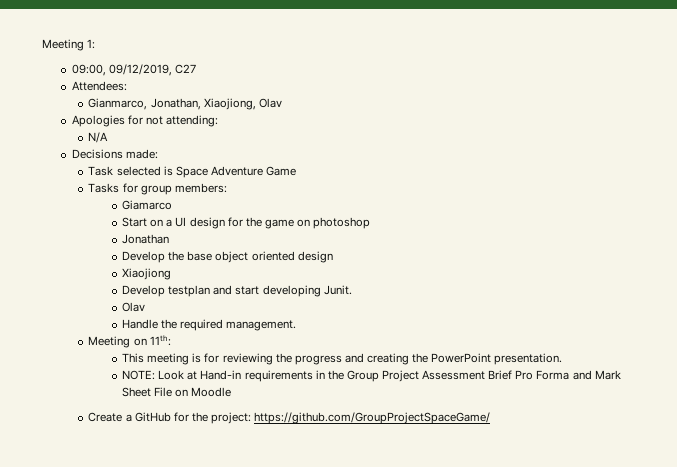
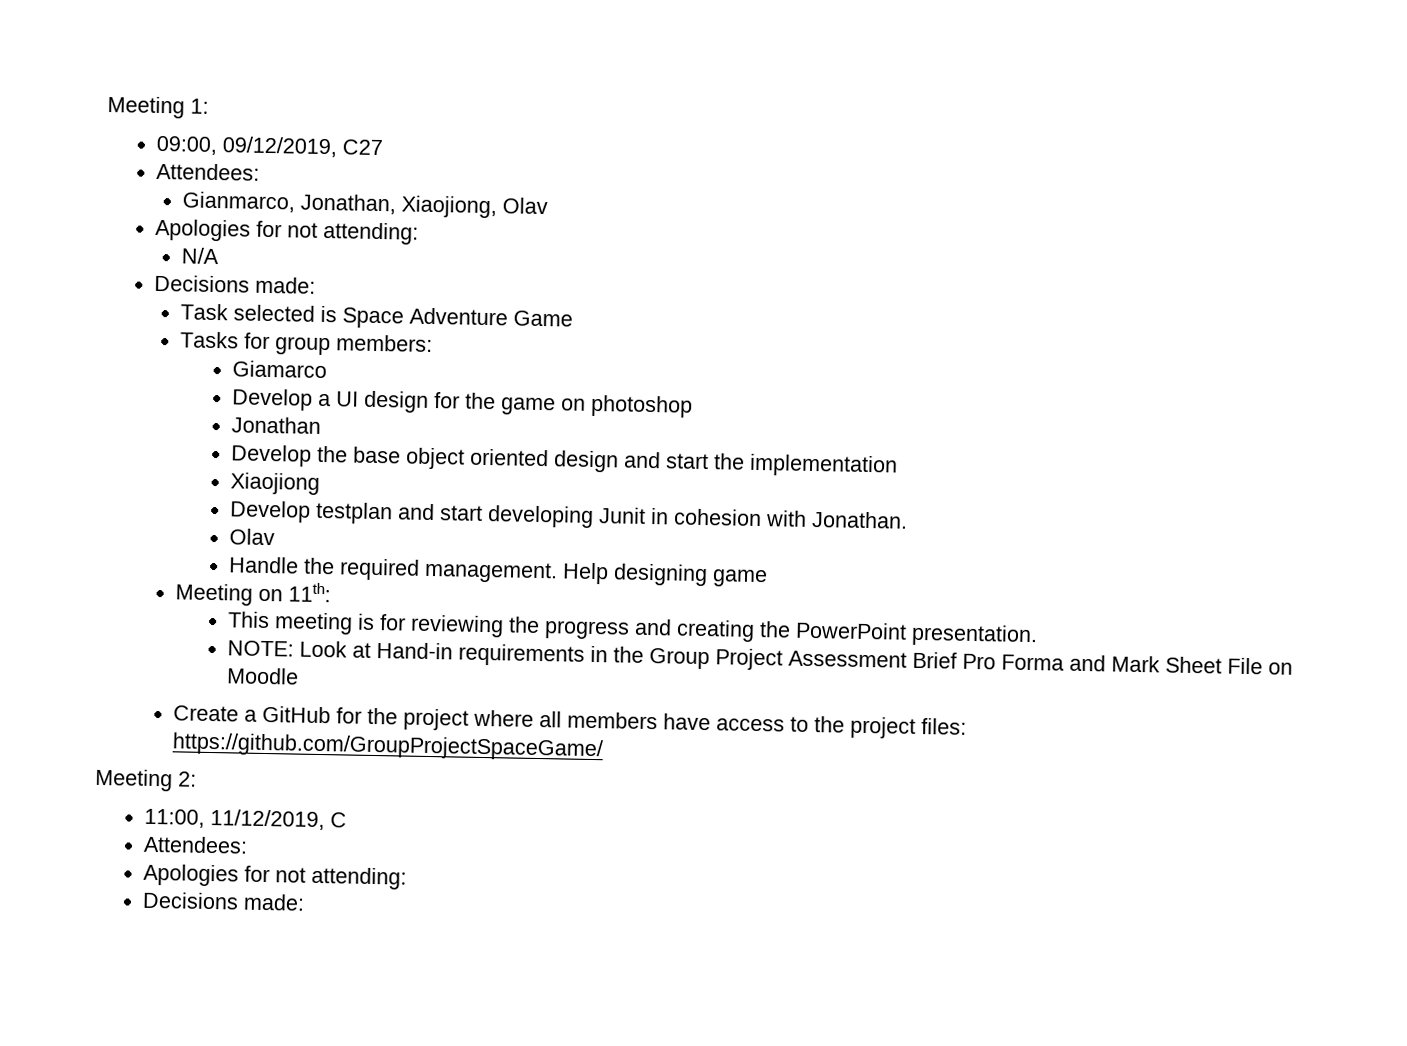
- Start on a UI design for the game on photoshop
+ Develop a UI design for the game on photoshop
- Develop the base object oriented design
+ Develop the base object oriented design and start the implementation
- Develop testplan and start developing Junit.
+ Develop testplan and start developing Junit in cohesion with Jonathan.
+ Help designing game
- Create a GitHub for the project: https://github.com/GroupProjectSpaceGame/
+ Create a GitHub for the project where all members have access to the project files: https://github.com/GroupProjectSpaceGame/
+ Meeting 2:
+ 11:00, 11/12/2019, C
+ Attendees:
+ Apologies for not attending:
+ Decisions made:

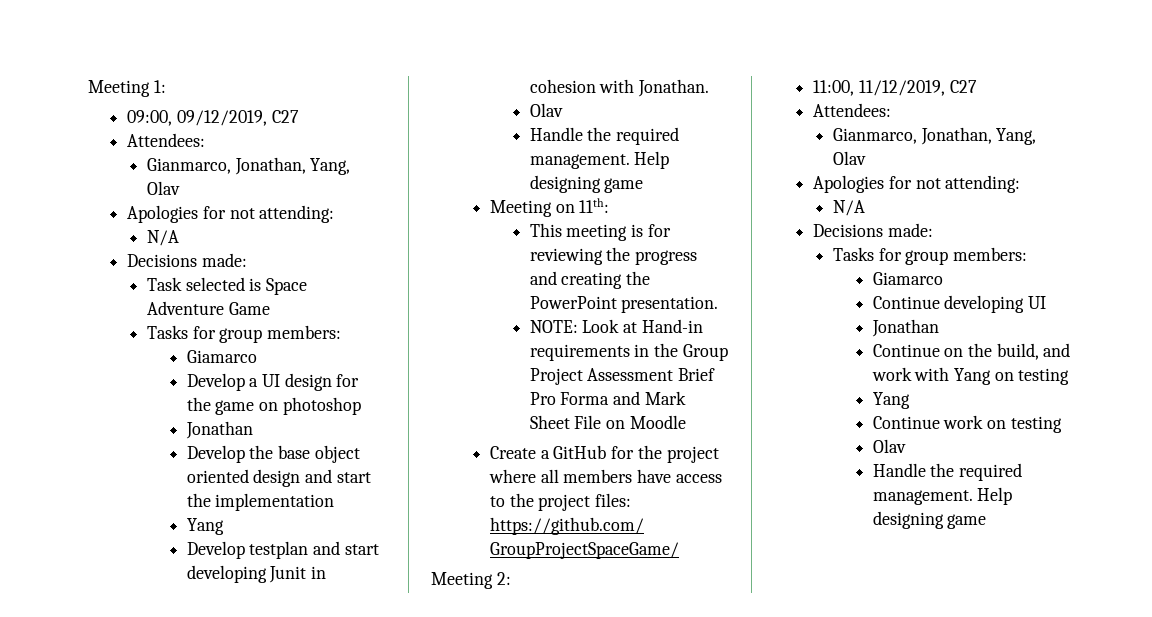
  09:00, 09/12/2019, C27
  Attendees:
- Gianmarco, Jonathan, Xiaojiong, Olav
+ Gianmarco, Jonathan, Yang, Olav
  Develop the base object oriented design and start the implementation
- Xiaojiong
+ Yang
- 11:00, 11/12/2019, C
+ 11:00, 11/12/2019, C27
  Attendees:
+ Gianmarco, Jonathan, Yang, Olav
  Apologies for not attending:
+ N/A
  Decisions made:
+ Tasks for group members:
+ Giamarco
+ Continue developing UI
+ Jonathan
+ Continue on the build, and work with Yang on testing
+ Yang
+ Continue work on testing
+ Olav
+ Handle the required management. Help designing game

